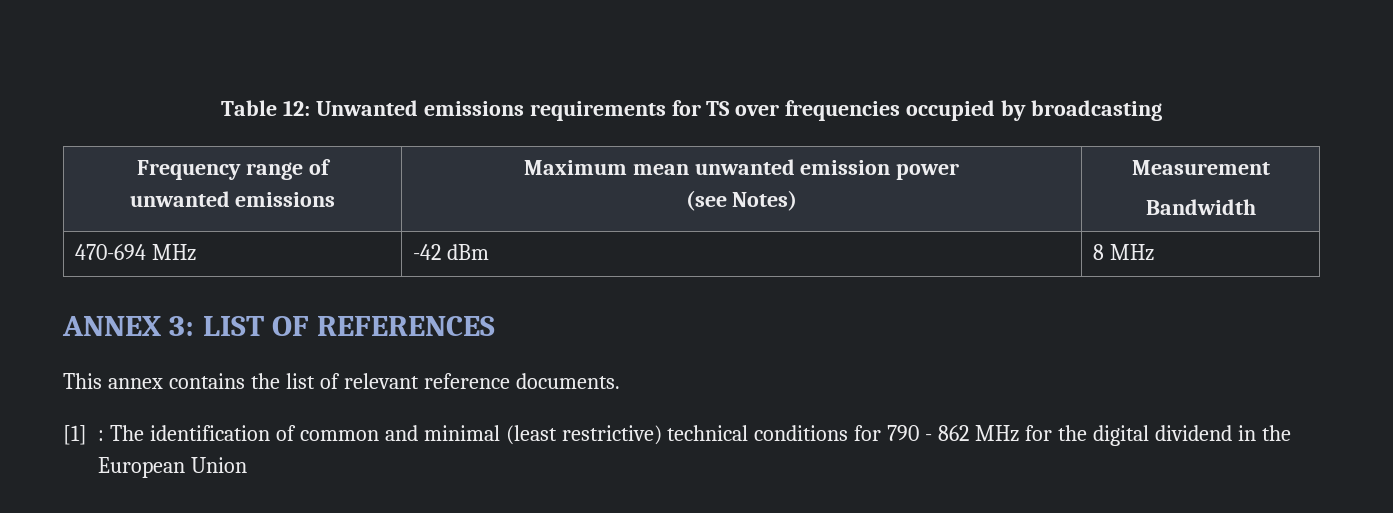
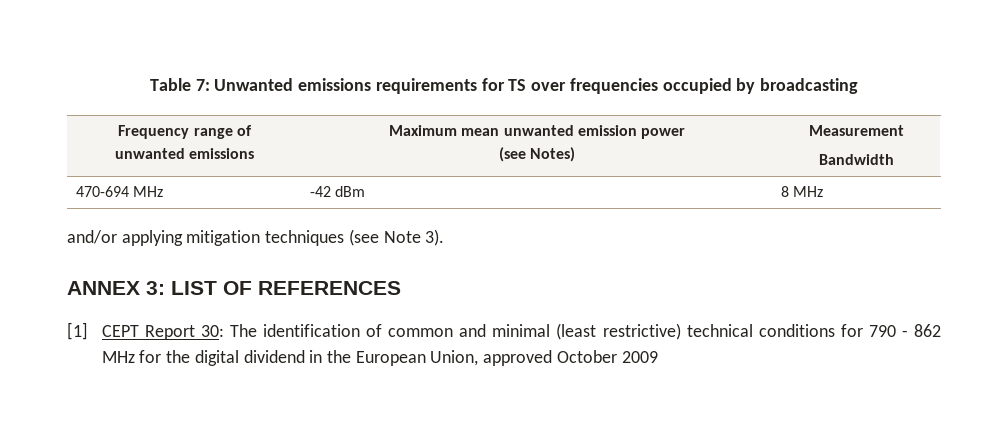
- Table 12: Unwanted emissions requirements for TS over frequencies occupied by broadcasting
+ Table 7: Unwanted emissions requirements for TS over frequencies occupied by broadcasting
+ and/or applying mitigation techniques (see Note 3).
- This annex contains the list of relevant reference documents.
- [1] : The identification of common and minimal (least restrictive) technical conditions for 790 - 862 MHz for the digital dividend in the European Union
+ [1] CEPT Report 30: The identification of common and minimal (least restrictive) technical conditions for 790 - 862 MHz for the digital dividend in the European Union, approved October 2009

